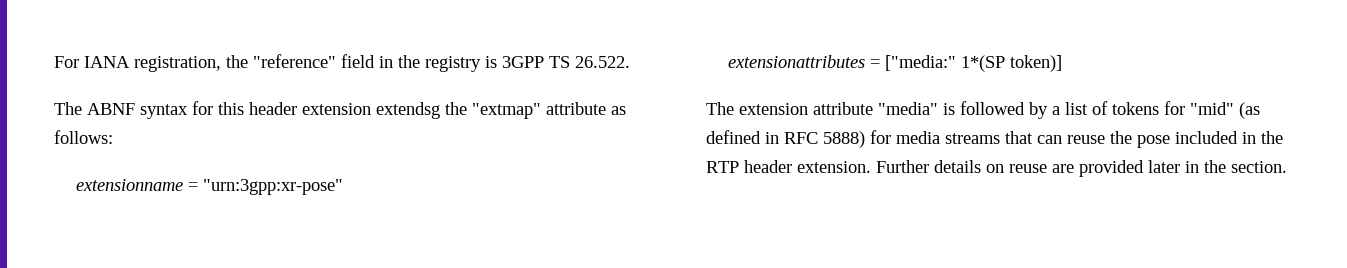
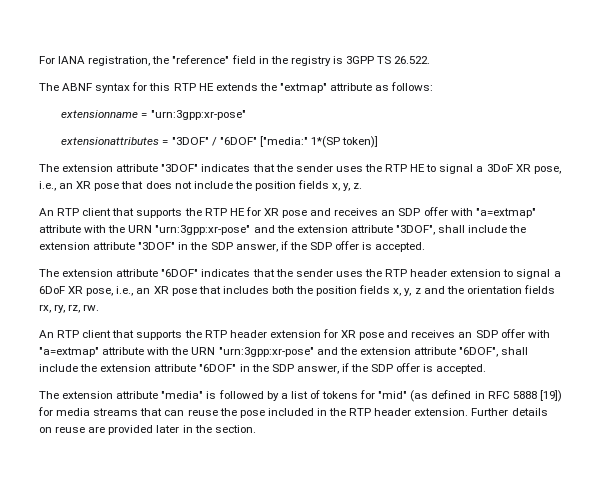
- The ABNF syntax for this header extension extendsg the "extmap" attribute as follows:
+ The ABNF syntax for this RTP HE extends the "extmap" attribute as follows:
- extensionattributes = ["media:" 1*(SP token)]
+ extensionattributes = "3DOF" / "6DOF" ["media:" 1*(SP token)]
+ The extension attribute "3DOF" indicates that the sender uses the RTP HE to signal a 3DoF XR pose, i.e., an XR pose that does not include the position fields x, y, z.
+ An RTP client that supports the RTP HE for XR pose and receives an SDP offer with "a=extmap" attribute with the URN "urn:3gpp:xr-pose" and the extension attribute "3DOF", shall include the extension attribute "3DOF" in the SDP answer, if the SDP offer is accepted.
+ The extension attribute "6DOF" indicates that the sender uses the RTP header extension to signal a 6DoF XR pose, i.e., an XR pose that includes both the position fields x, y, z and the orientation fields rx, ry, rz, rw.
+ An RTP client that supports the RTP header extension for XR pose and receives an SDP offer with "a=extmap" attribute with the URN "urn:3gpp:xr-pose" and the extension attribute "6DOF", shall include the extension attribute "6DOF" in the SDP answer, if the SDP offer is accepted.
- The extension attribute "media" is followed by a list of tokens for "mid" (as defined in RFC 5888) for media streams that can reuse the pose included in the RTP header extension.
+ The extension attribute "media" is followed by a list of tokens for "mid" (as defined in RFC 5888 [19]) for media streams that can reuse the pose included in the RTP header extension.

